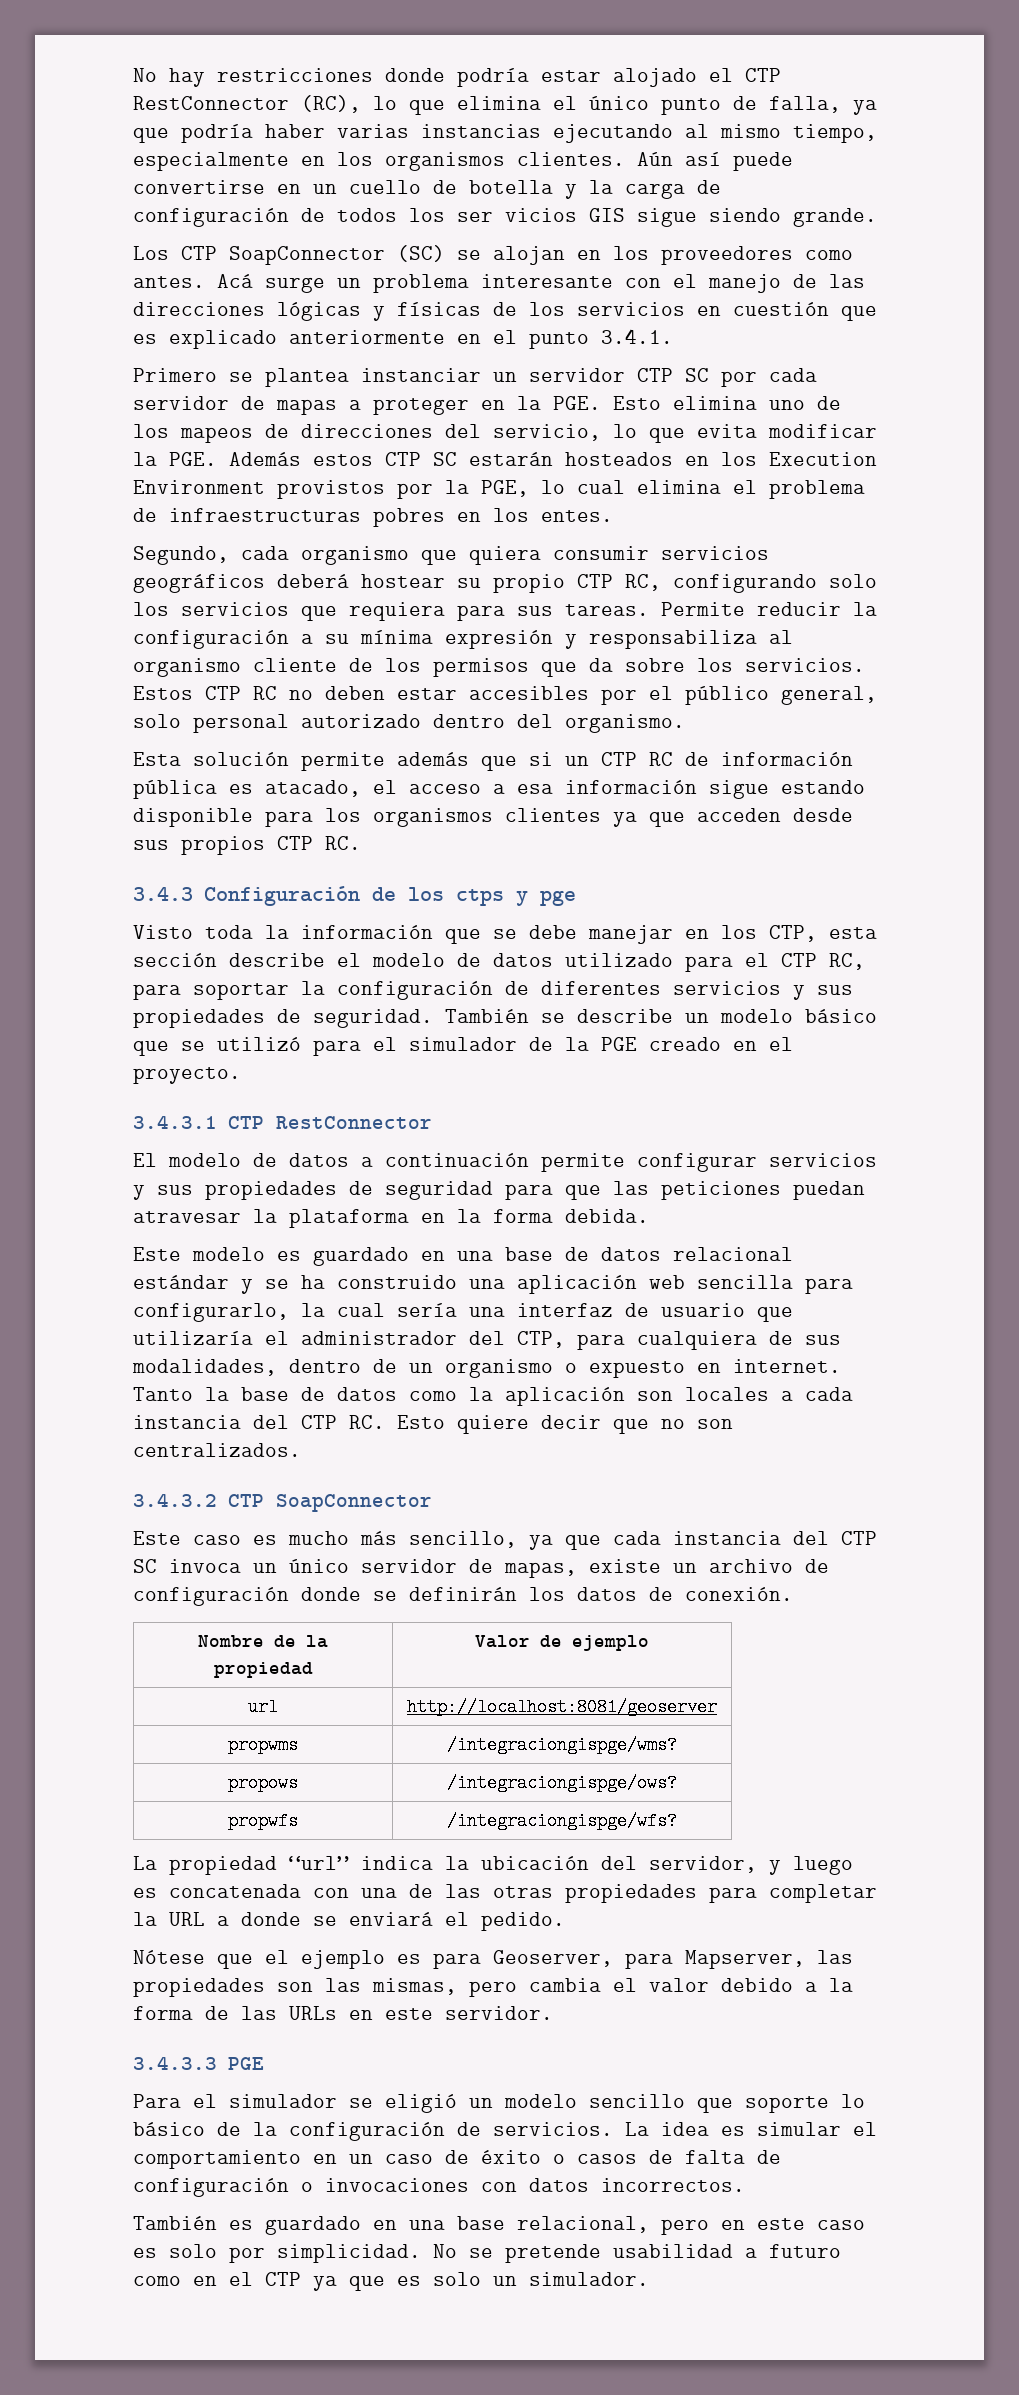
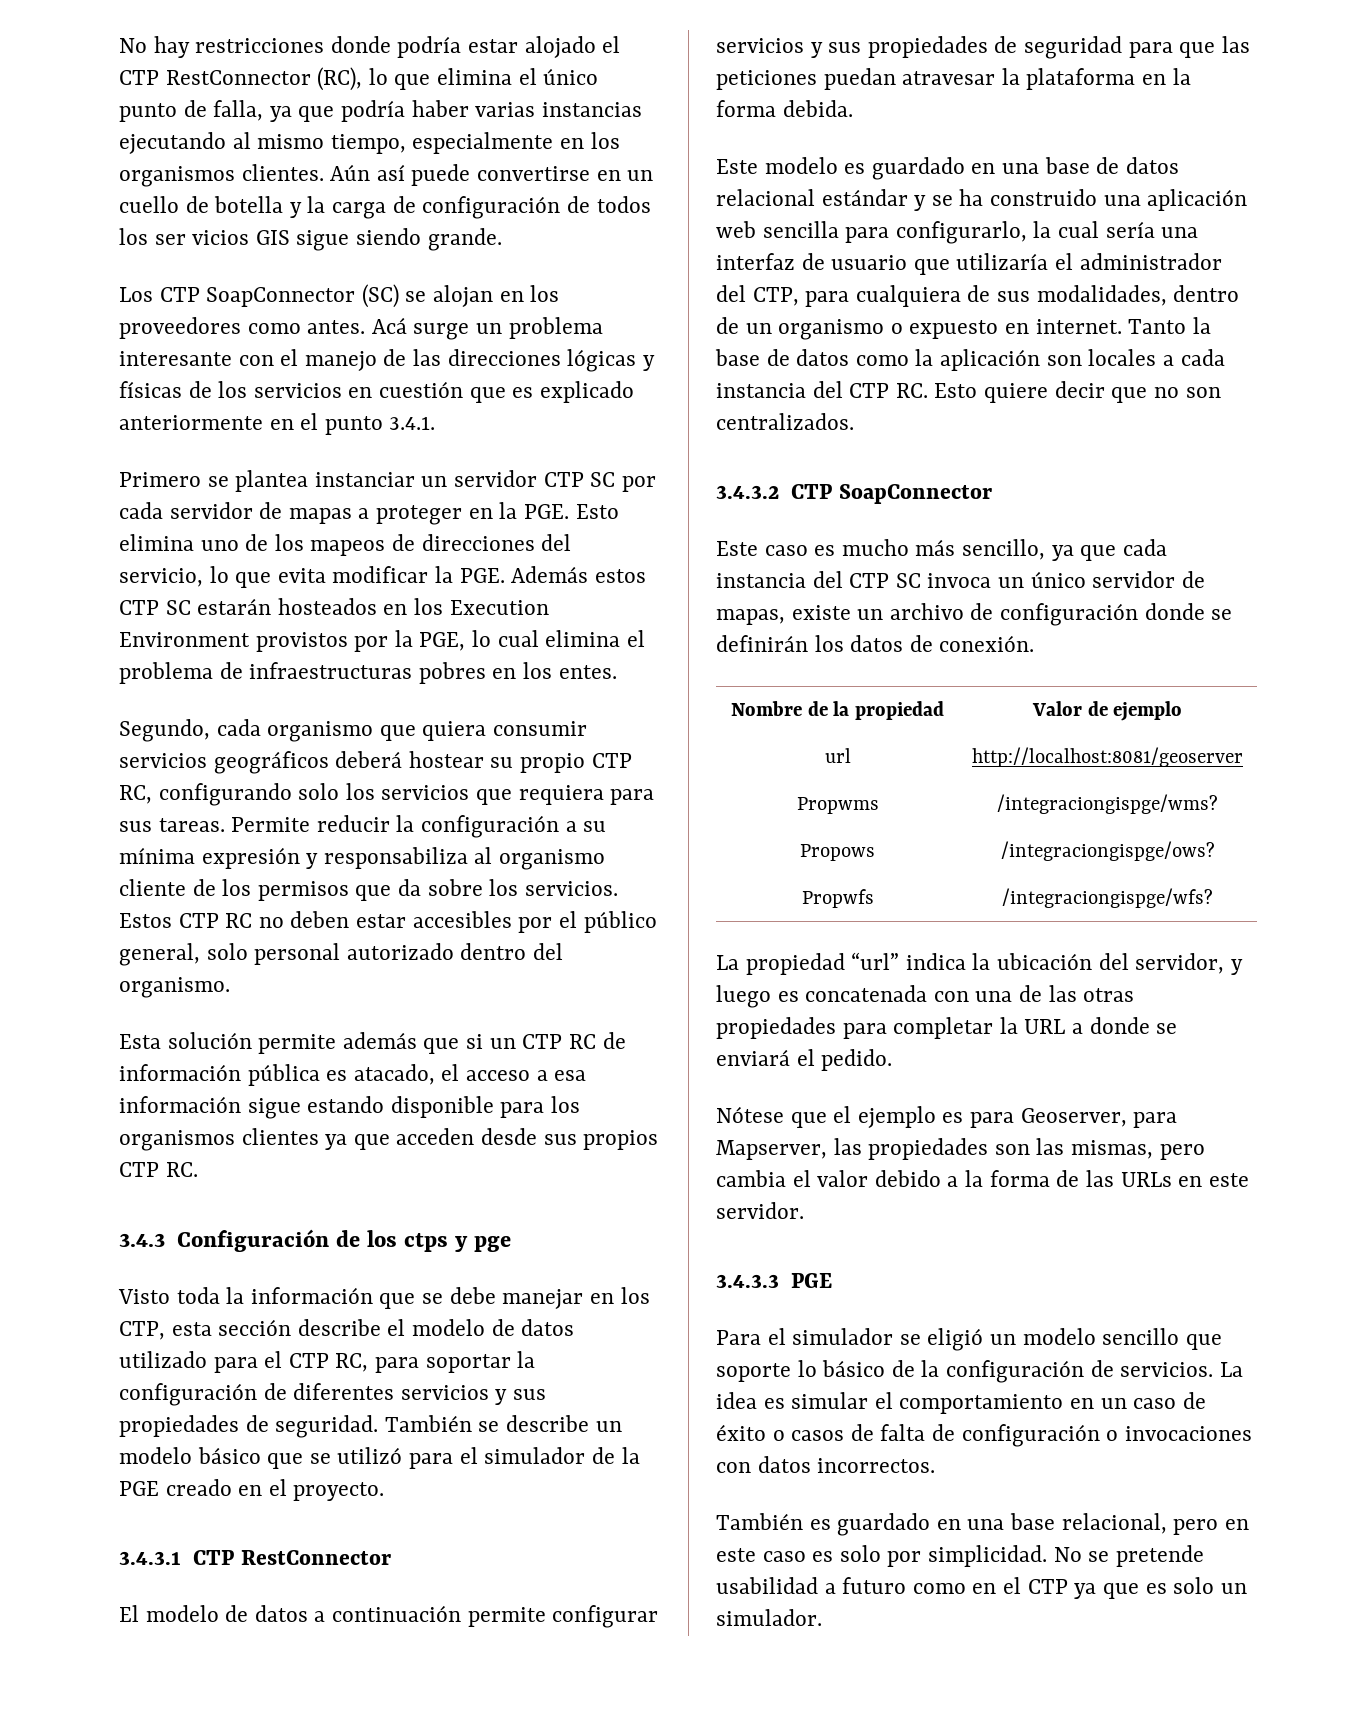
- propwms | /integraciongispge/wms?
+ Propwms | /integraciongispge/wms?
- propows | /integraciongispge/ows?
+ Propows | /integraciongispge/ows?
- propwfs | /integraciongispge/wfs?
+ Propwfs | /integraciongispge/wfs?

